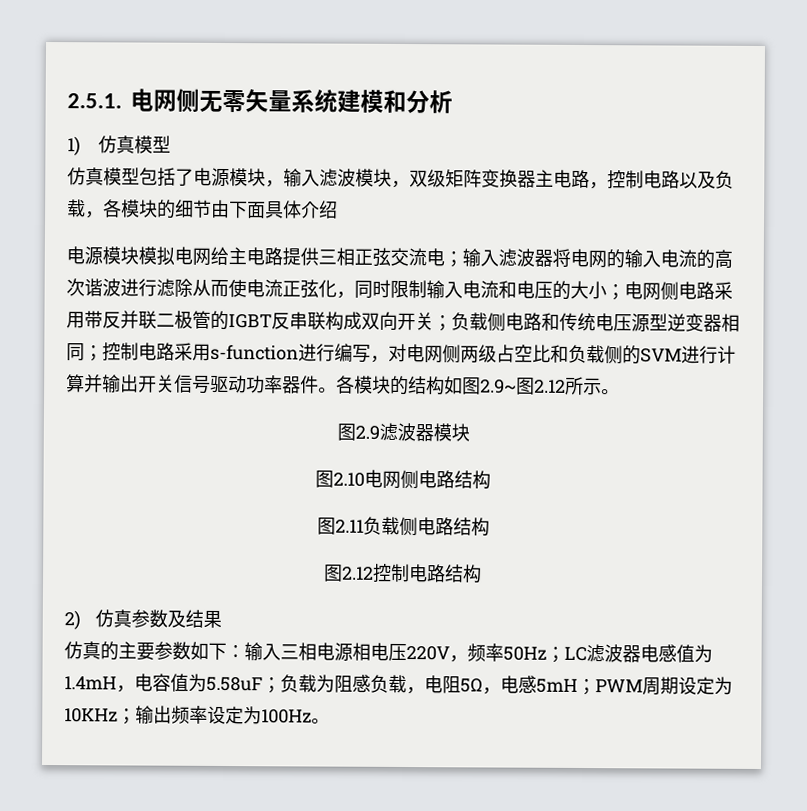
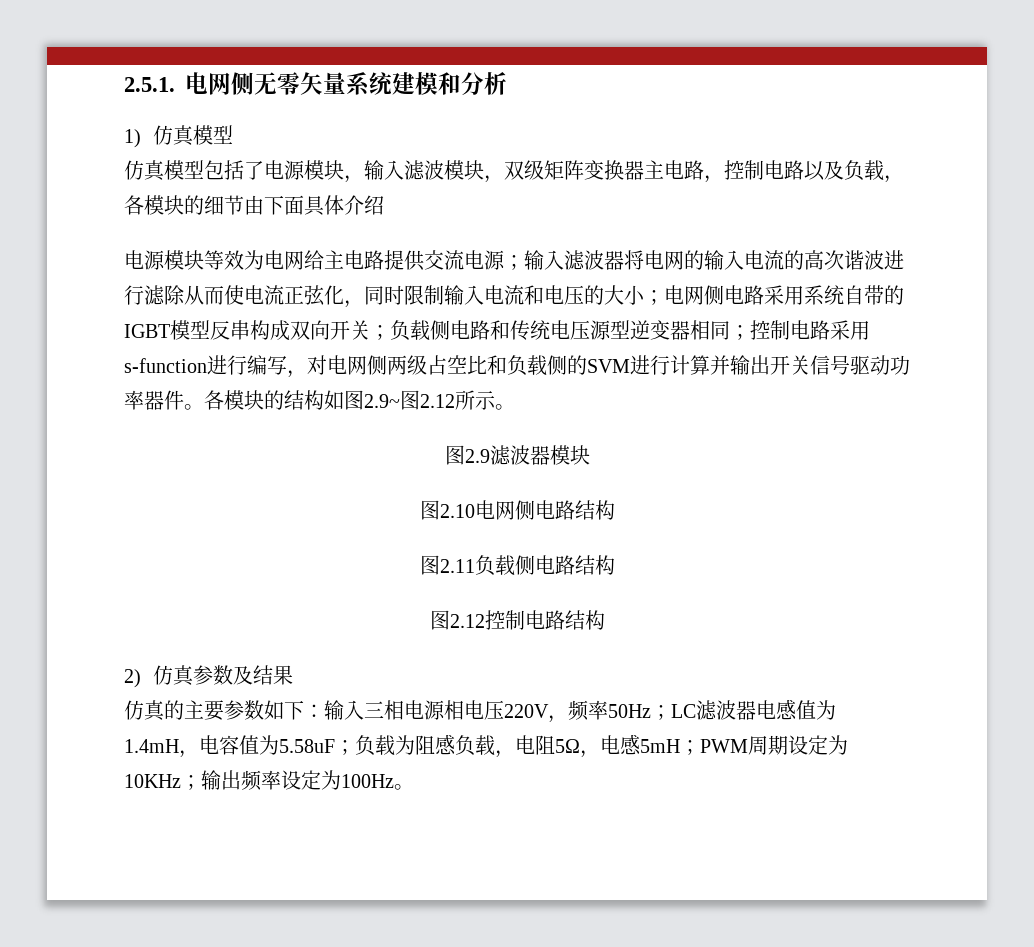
- 电源模块模拟电网给主电路提供三相正弦交流电；
+ 电源模块等效为电网给主电路提供交流电源；
- 电网侧电路采用带反并联二极管的IGBT反串联构成双向开关；
+ 电网侧电路采用系统自带的IGBT模型反串构成双向开关；

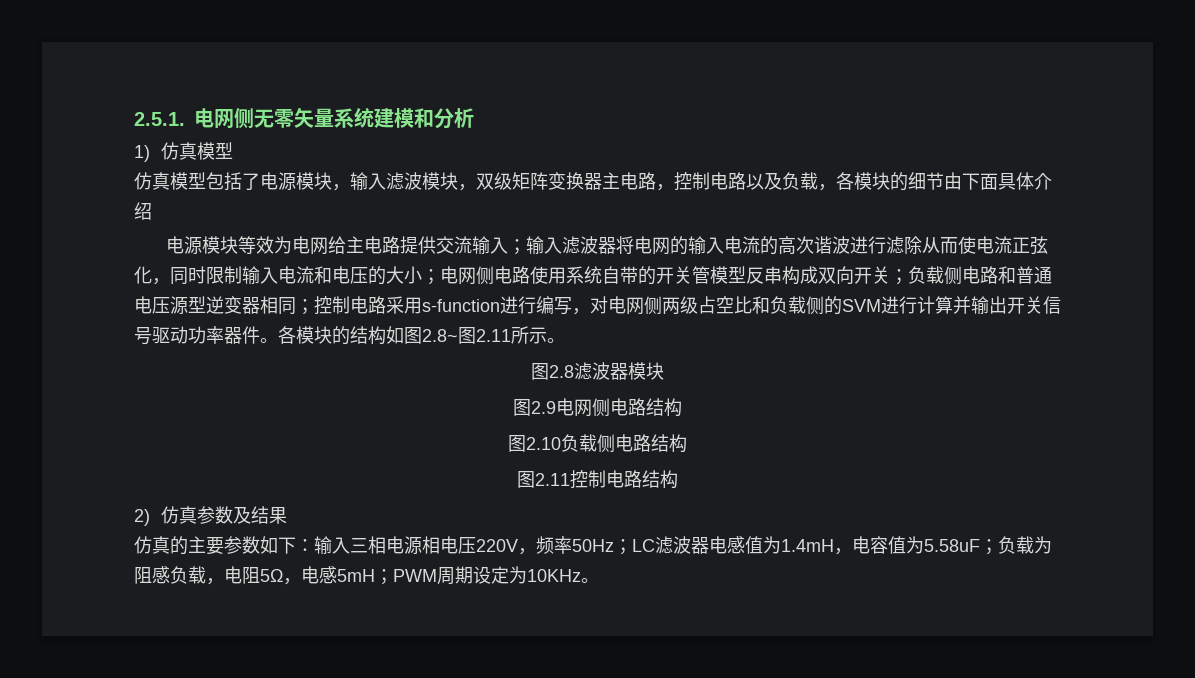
- 电源模块等效为电网给主电路提供交流电源；
+ 电源模块等效为电网给主电路提供交流输入；
- 电网侧电路采用系统自带的IGBT模型反串构成双向开关；
+ 电网侧电路使用系统自带的开关管模型反串构成双向开关；
- 负载侧电路和传统电压源型逆变器相同；
+ 负载侧电路和普通电压源型逆变器相同；
- 各模块的结构如图2.9~图2.12所示。
+ 各模块的结构如图2.8~图2.11所示。
- 图2.9滤波器模块
+ 图2.8滤波器模块
- 图2.10电网侧电路结构
+ 图2.9电网侧电路结构
- 图2.11负载侧电路结构
+ 图2.10负载侧电路结构
- 图2.12控制电路结构
+ 图2.11控制电路结构
- 仿真的主要参数如下：输入三相电源相电压220V，频率50Hz；LC滤波器电感值为1.4mH，电容值为5.58uF；负载为阻感负载，电阻5Ω，电感5mH；PWM周期设定为10KHz；输出频率设定为100Hz。
+ 仿真的主要参数如下：输入三相电源相电压220V，频率50Hz；LC滤波器电感值为1.4mH，电容值为5.58uF；负载为阻感负载，电阻5Ω，电感5mH；PWM周期设定为10KHz。

